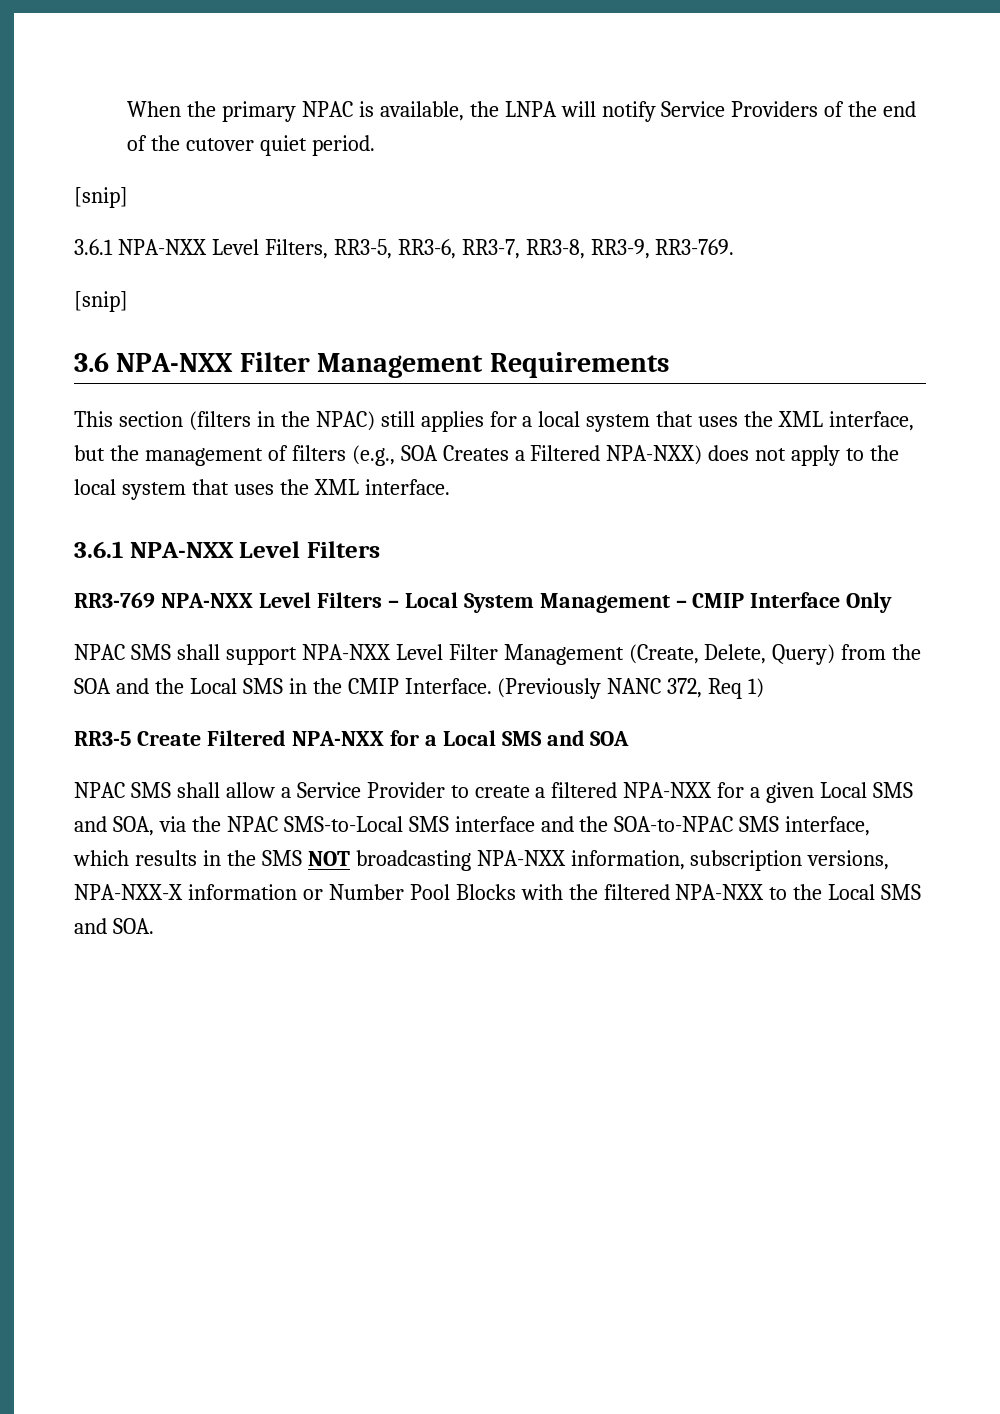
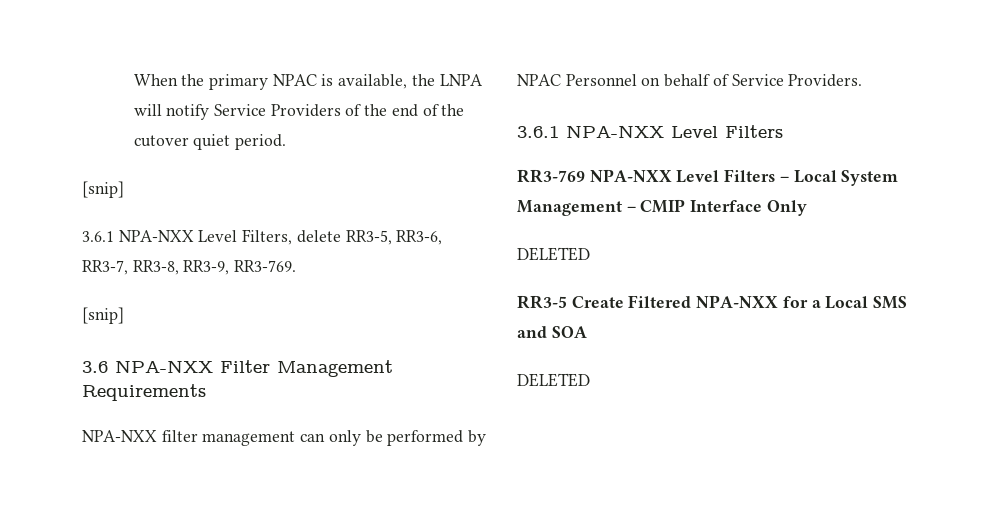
- 3.6.1 NPA-NXX Level Filters, RR3-5, RR3-6, RR3-7, RR3-8, RR3-9, RR3-769.
+ 3.6.1 NPA-NXX Level Filters, delete RR3-5, RR3-6, RR3-7, RR3-8, RR3-9, RR3-769.
- This section (filters in the NPAC) still applies for a local system that uses the XML interface, but the management of filters (e.g., SOA Creates a Filtered NPA-NXX) does not apply to the local system that uses the XML interface.
+ NPA-NXX filter management can only be performed by NPAC Personnel on behalf of Service Providers.
  RR3-769 NPA-NXX Level Filters – Local System Management – CMIP Interface Only
- NPAC SMS shall support NPA-NXX Level Filter Management (Create, Delete, Query) from the SOA and the Local SMS in the CMIP Interface. (Previously NANC 372, Req 1)
+ DELETED
  RR3-5 Create Filtered NPA-NXX for a Local SMS and SOA
- NPAC SMS shall allow a Service Provider to create a filtered NPA-NXX for a given Local SMS and SOA, via the NPAC SMS-to-Local SMS interface and the SOA-to-NPAC SMS interface, which results in the SMS NOT broadcasting NPA-NXX information, subscription versions, NPA-NXX-X information or Number Pool Blocks with the filtered NPA-NXX to the Local SMS and SOA.
+ DELETED

